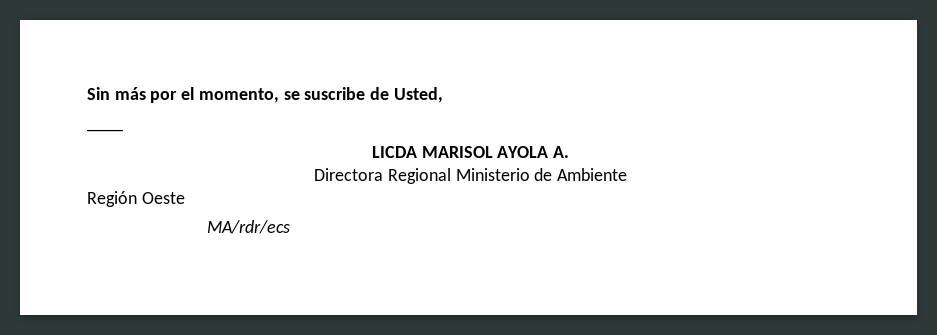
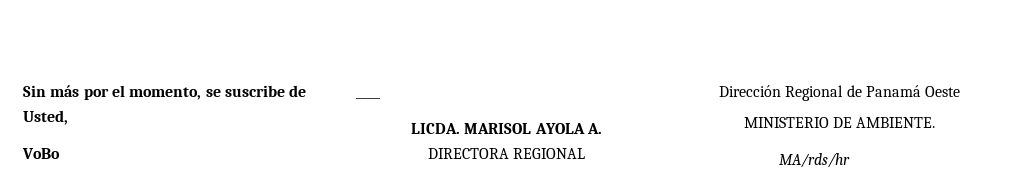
+ VoBo
- LICDA MARISOL AYOLA A.
+ LICDA. MARISOL AYOLA A.
- Directora Regional Ministerio de Ambiente
- Región Oeste
- MA/rdr/ecs
+ DIRECTORA REGIONAL
+ Dirección Regional de Panamá Oeste
+ MINISTERIO DE AMBIENTE.
+ MA/rds/hr

